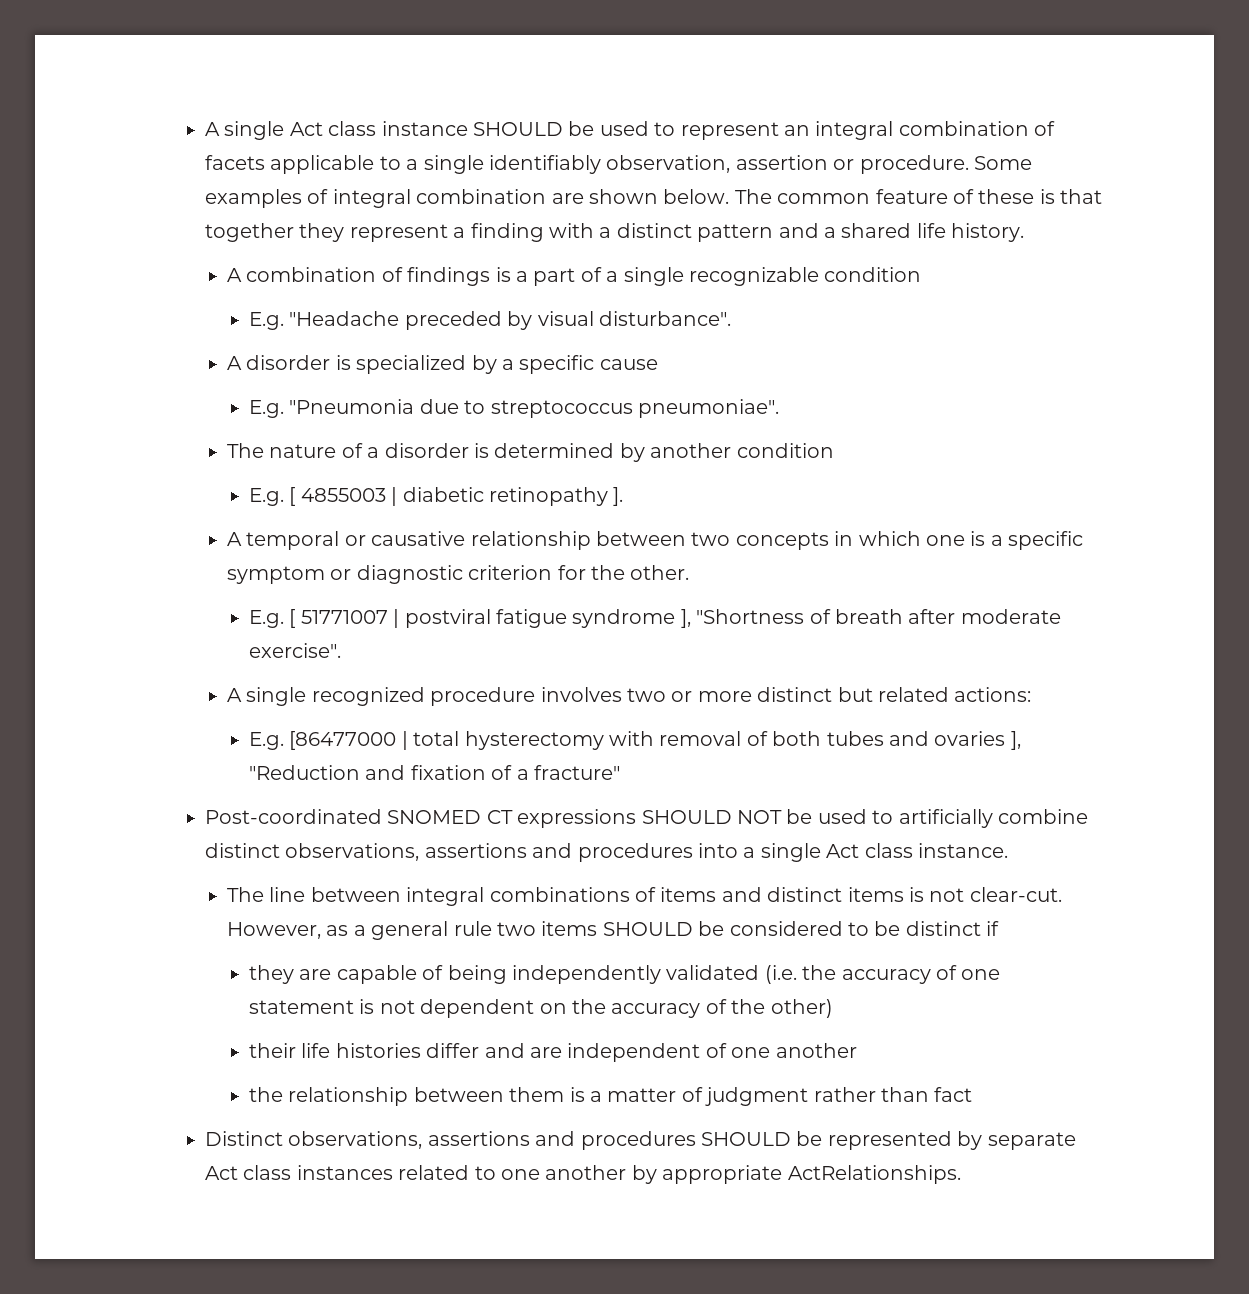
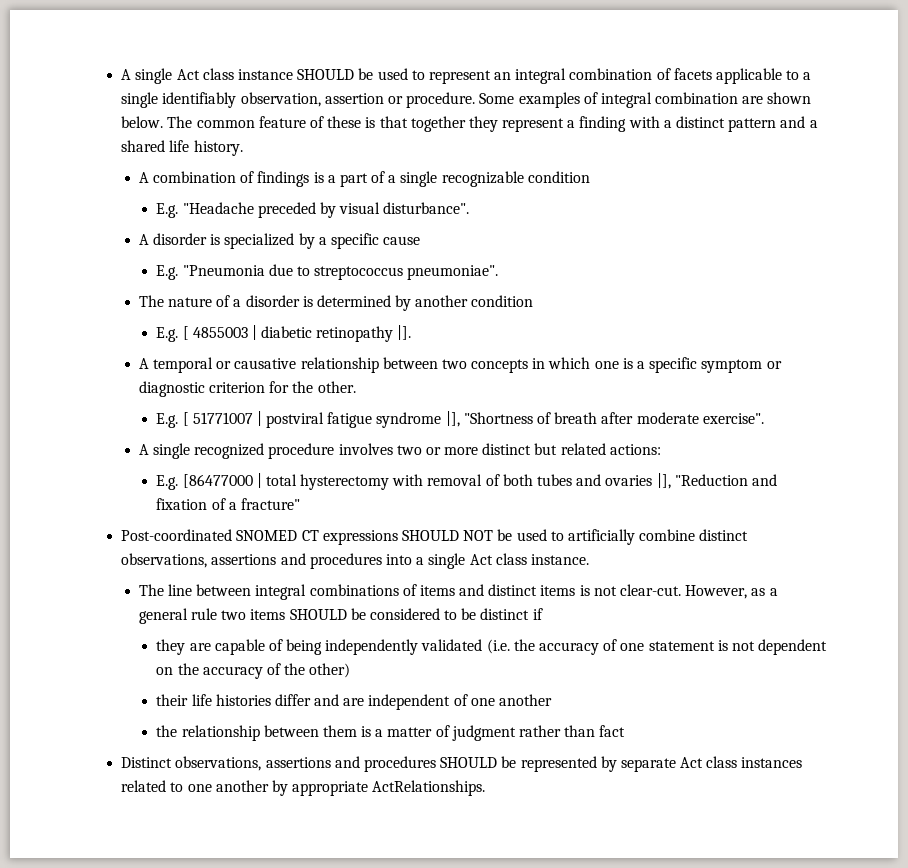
- E.g. [ 4855003 | diabetic retinopathy ].
+ E.g. [ 4855003 | diabetic retinopathy |].
- E.g. [ 51771007 | postviral fatigue syndrome ], "Shortness of breath after moderate exercise".
+ E.g. [ 51771007 | postviral fatigue syndrome |], "Shortness of breath after moderate exercise".
- E.g. [86477000 | total hysterectomy with removal of both tubes and ovaries ], "Reduction and fixation of a fracture"
+ E.g. [86477000 | total hysterectomy with removal of both tubes and ovaries |], "Reduction and fixation of a fracture"

